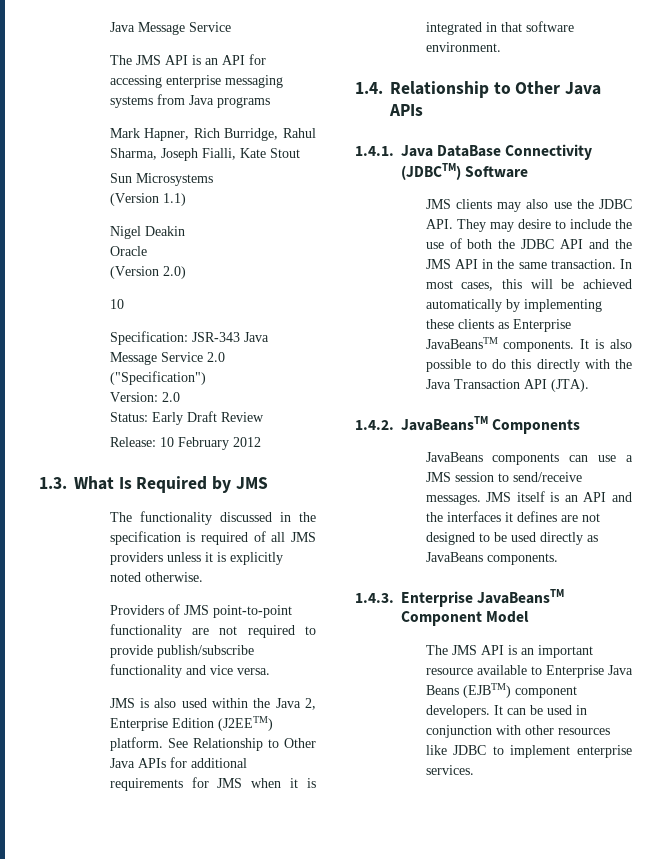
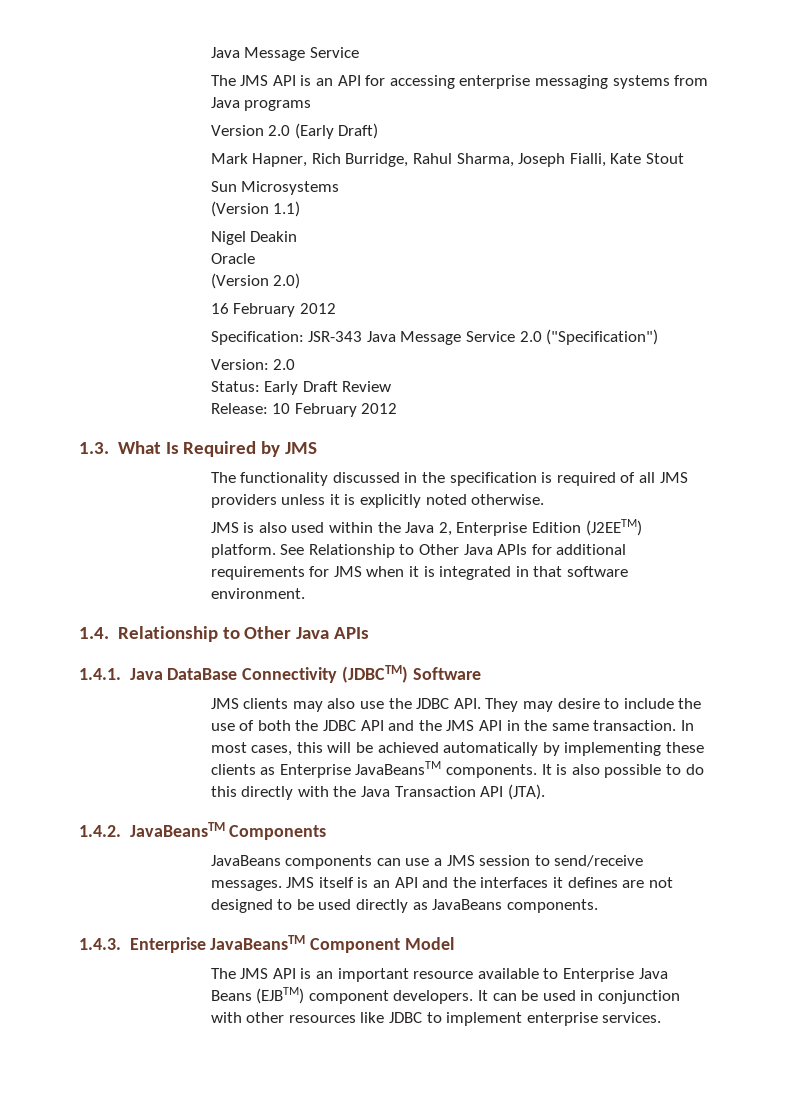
+ Version 2.0 (Early Draft)
  (Version 2.0)
- 10
+ 16 February 2012
- Providers of JMS point-to-point functionality are not required to provide publish/subscribe functionality and vice versa.

